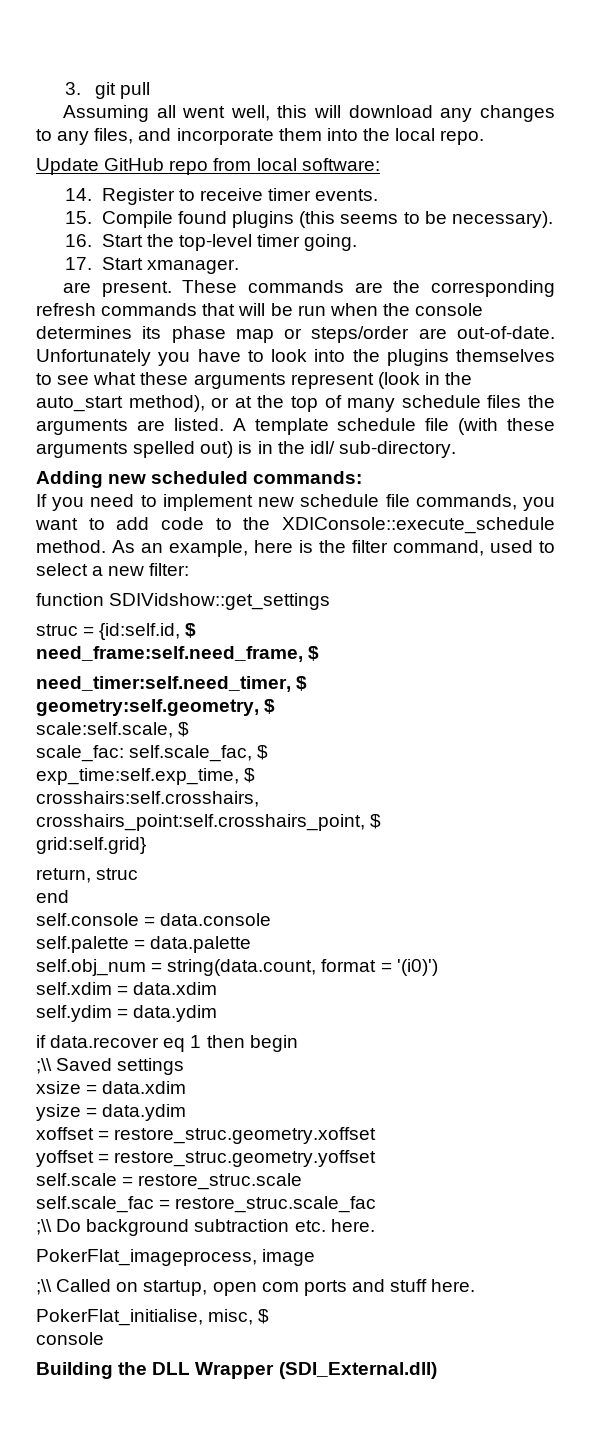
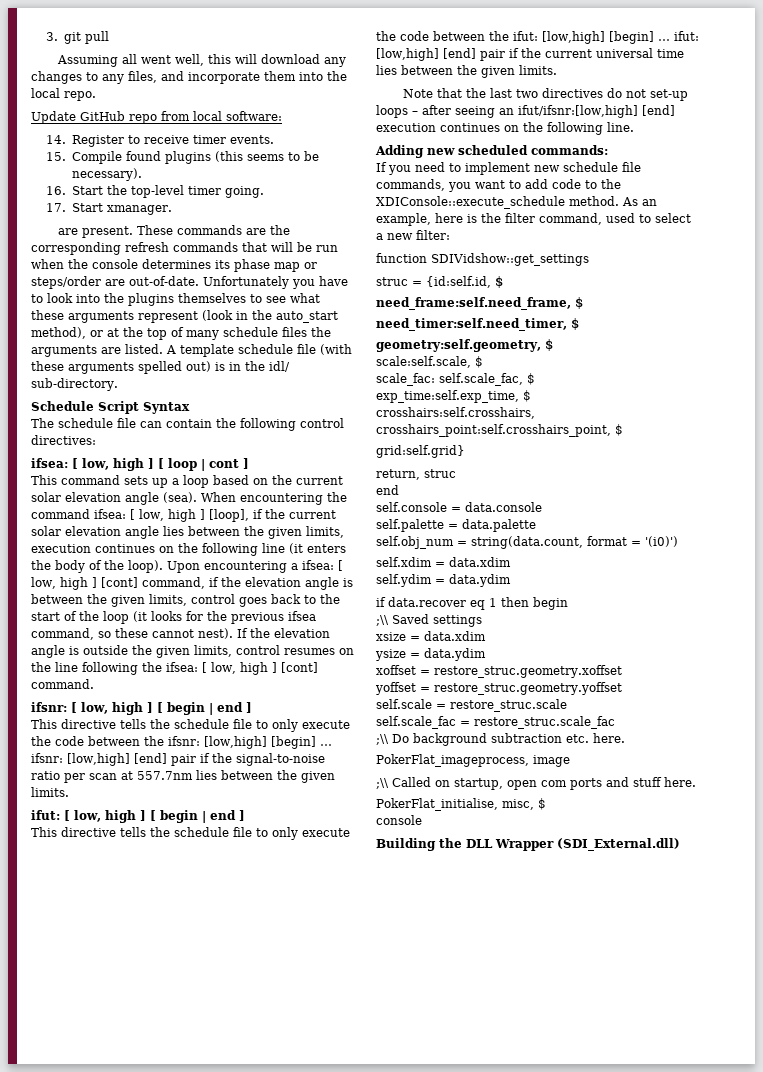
+ Schedule Script Syntax
+ The schedule file can contain the following control directives:
+ ifsea: [ low, high ] [ loop | cont ]
+ This command sets up a loop based on the current solar elevation angle (sea). When encountering the command ifsea: [ low, high ] [loop], if the current solar elevation angle lies between the given limits, execution continues on the following line (it enters the body of the loop). Upon encountering a ifsea: [ low, high ] [cont] command, if the elevation angle is between the given limits, control goes back to the start of the loop (it looks for the previous ifsea command, so these cannot nest). If the elevation angle is outside the given limits, control resumes on the line following the ifsea: [ low, high ] [cont] command.
+ ifsnr: [ low, high ] [ begin | end ]
+ This directive tells the schedule file to only execute the code between the ifsnr: [low,high] [begin] … ifsnr: [low,high] [end] pair if the signal-to-noise ratio per scan at 557.7nm lies between the given limits.
+ ifut: [ low, high ] [ begin | end ]
+ This directive tells the schedule file to only execute the code between the ifut: [low,high] [begin] … ifut: [low,high] [end] pair if the current universal time lies between the given limits.
+ Note that the last two directives do not set-up loops – after seeing an ifut/ifsnr:[low,high] [end] execution continues on the following line.

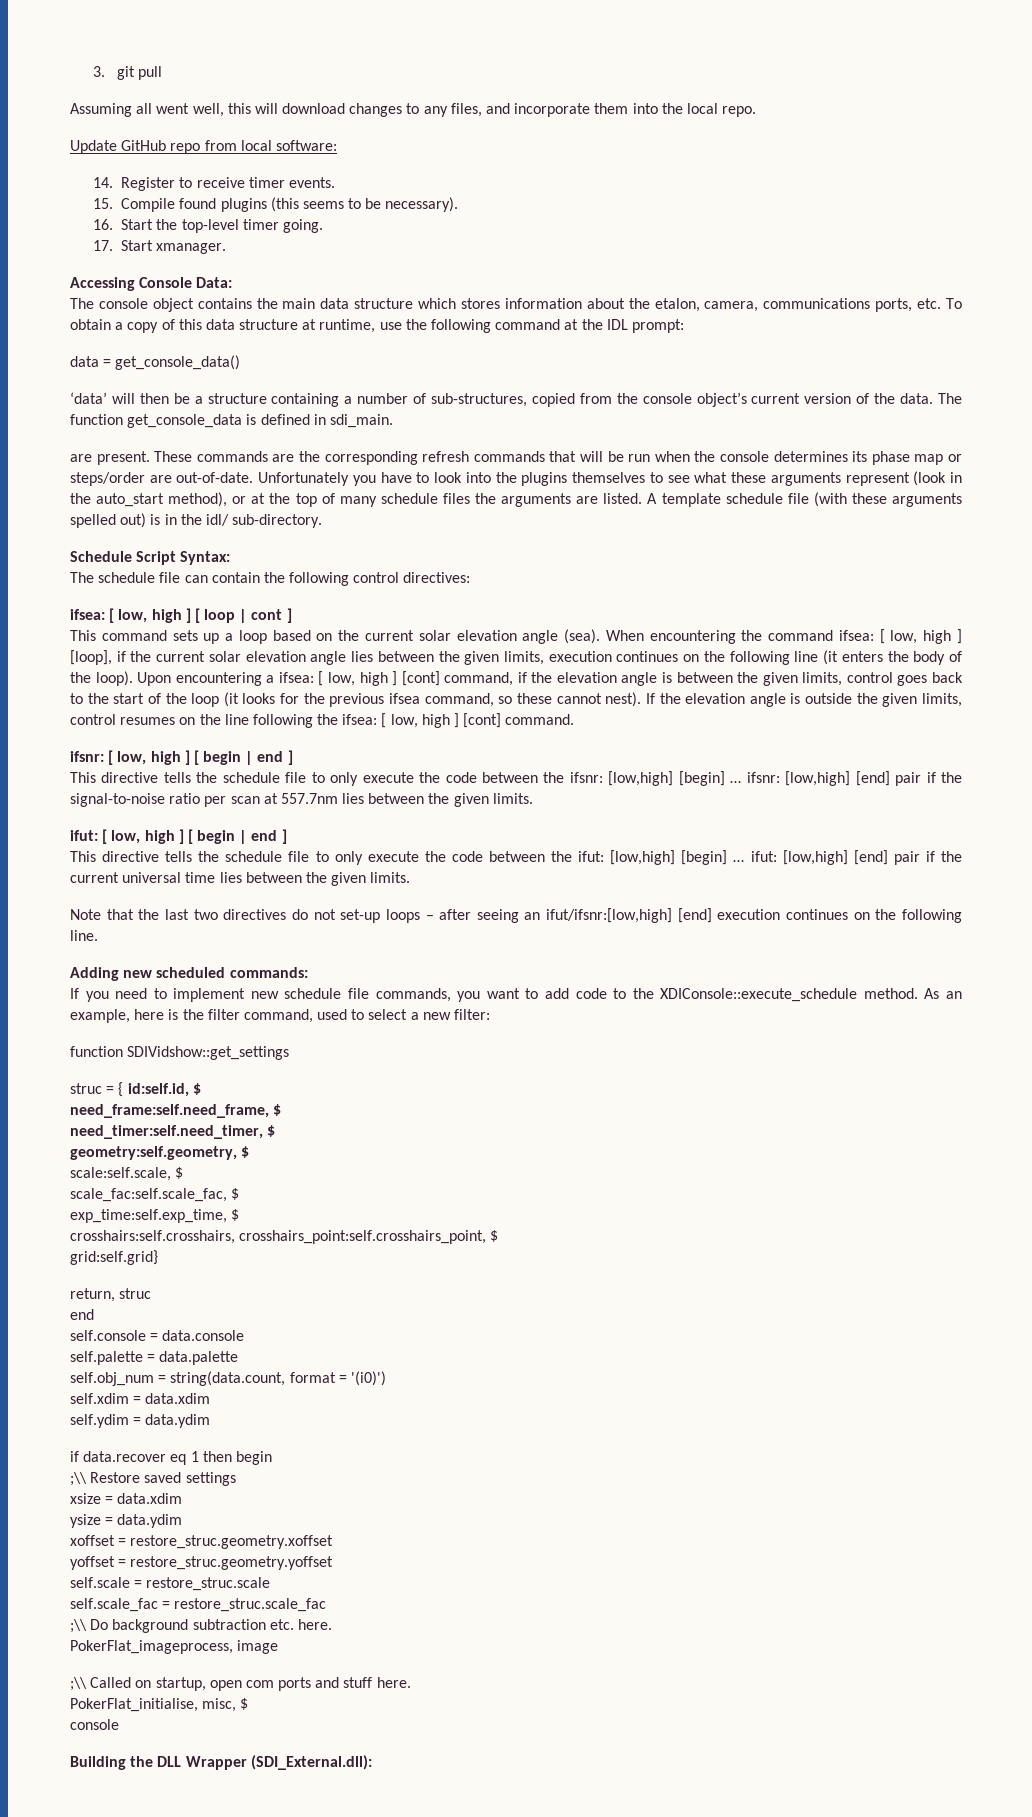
- Assuming all went well, this will download any changes to any files, and incorporate them into the local repo.
+ Assuming all went well, this will download changes to any files, and incorporate them into the local repo.
+ Accessing Console Data:
+ The console object contains the main data structure which stores information about the etalon, camera, communications ports, etc. To obtain a copy of this data structure at runtime, use the following command at the IDL prompt:
+ data = get_console_data()
+ ‘data’ will then be a structure containing a number of sub-structures, copied from the console object’s current version of the data. The function get_console_data is defined in sdi_main.
- Schedule Script Syntax
+ Schedule Script Syntax:
- struc = {id:self.id, $
+ struc = { id:self.id, $
- scale_fac: self.scale_fac, $
+ scale_fac:self.scale_fac, $
- ;\\ Saved settings
+ ;\\ Restore saved settings
- Building the DLL Wrapper (SDI_External.dll)
+ Building the DLL Wrapper (SDI_External.dll):

